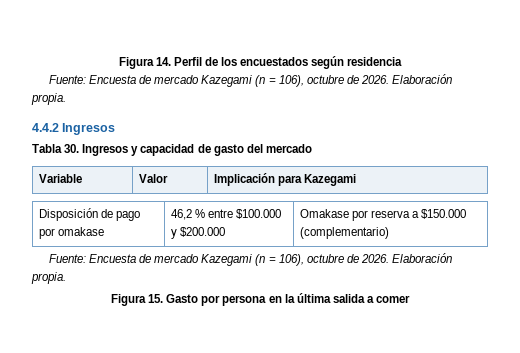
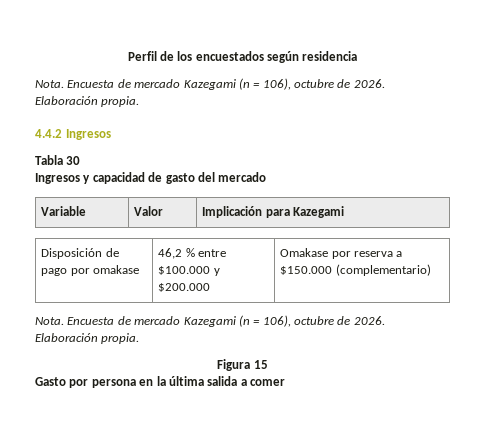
- Figura 14. Perfil de los encuestados según residencia
- Fuente: Encuesta de mercado Kazegami (n = 106), octubre de 2026.
+ Perfil de los encuestados según residencia
+ Nota. Encuesta de mercado Kazegami (n = 106), octubre de 2026.
- Tabla 30. Ingresos y capacidad de gasto del mercado
+ Tabla 30
+ Ingresos y capacidad de gasto del mercado
  Disposición de pago por omakase | 46,2 % entre $100.000 y $200.000 | Omakase por reserva a $150.000 (complementario)
- Fuente: Encuesta de mercado Kazegami (n = 106), octubre de 2026.
+ Nota. Encuesta de mercado Kazegami (n = 106), octubre de 2026.
- Figura 15. Gasto por persona en la última salida a comer
+ Figura 15
+ Gasto por persona en la última salida a comer

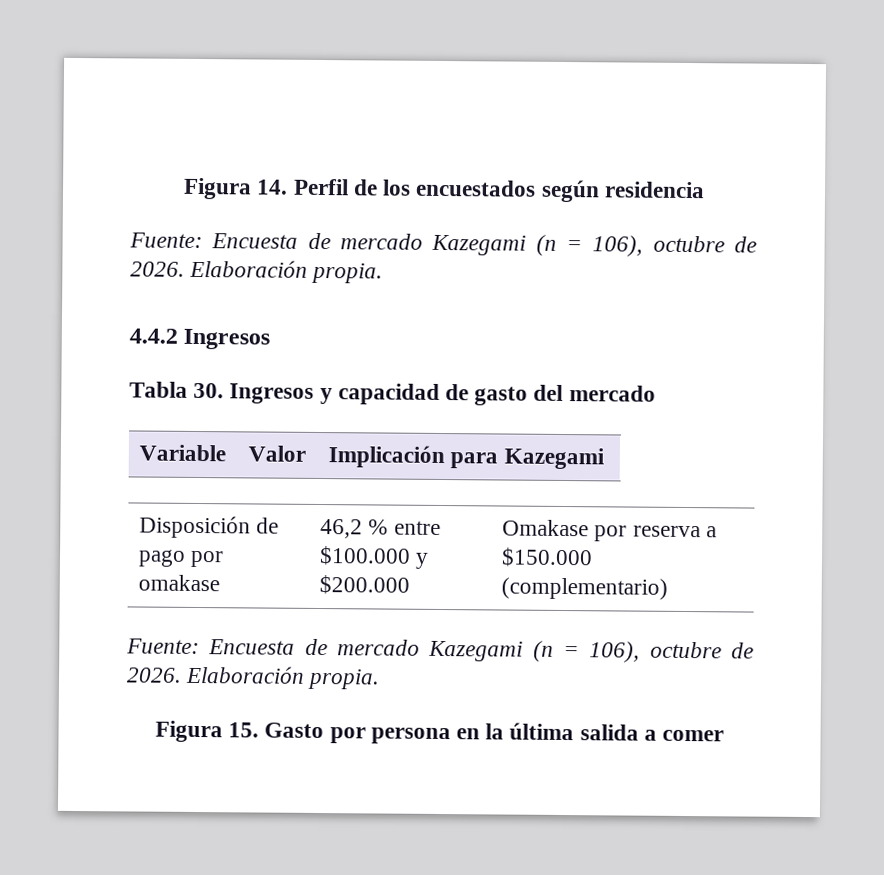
- Perfil de los encuestados según residencia
- Nota. Encuesta de mercado Kazegami (n = 106), octubre de 2026.
+ Figura 14. Perfil de los encuestados según residencia
+ Fuente: Encuesta de mercado Kazegami (n = 106), octubre de 2026.
- Tabla 30
- Ingresos y capacidad de gasto del mercado
+ Tabla 30. Ingresos y capacidad de gasto del mercado
  Disposición de pago por omakase | 46,2 % entre $100.000 y $200.000 | Omakase por reserva a $150.000 (complementario)
- Nota. Encuesta de mercado Kazegami (n = 106), octubre de 2026.
+ Fuente: Encuesta de mercado Kazegami (n = 106), octubre de 2026.
- Figura 15
- Gasto por persona en la última salida a comer
+ Figura 15. Gasto por persona en la última salida a comer

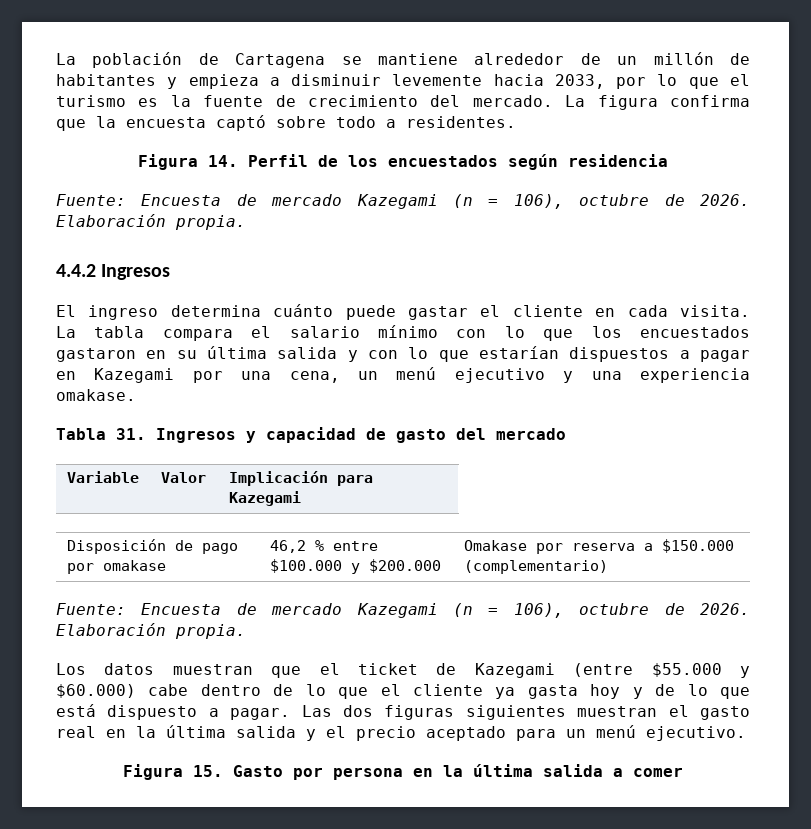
+ La población de Cartagena se mantiene alrededor de un millón de habitantes y empieza a disminuir levemente hacia 2033, por lo que el turismo es la fuente de crecimiento del mercado. La figura confirma que la encuesta captó sobre todo a residentes.
+ El ingreso determina cuánto puede gastar el cliente en cada visita. La tabla compara el salario mínimo con lo que los encuestados gastaron en su última salida y con lo que estarían dispuestos a pagar en Kazegami por una cena, un menú ejecutivo y una experiencia omakase.
- Tabla 30. Ingresos y capacidad de gasto del mercado
+ Tabla 31. Ingresos y capacidad de gasto del mercado
+ Los datos muestran que el ticket de Kazegami (entre $55.000 y $60.000) cabe dentro de lo que el cliente ya gasta hoy y de lo que está dispuesto a pagar. Las dos figuras siguientes muestran el gasto real en la última salida y el precio aceptado para un menú ejecutivo.

